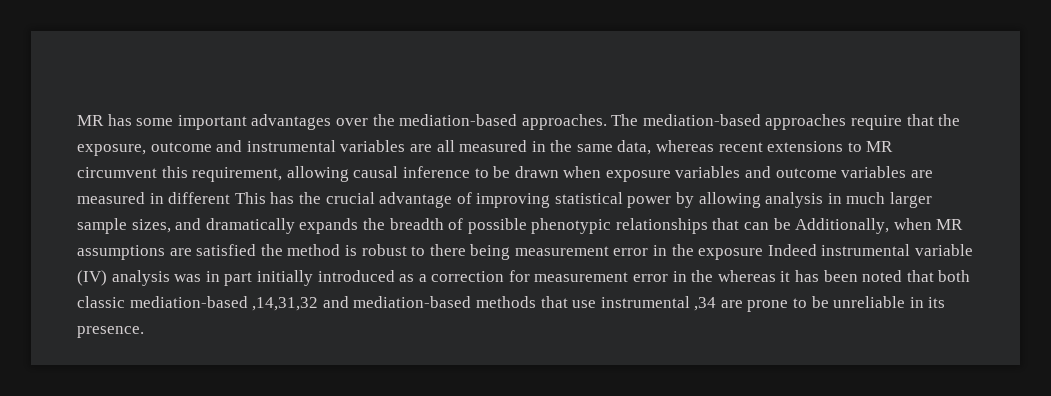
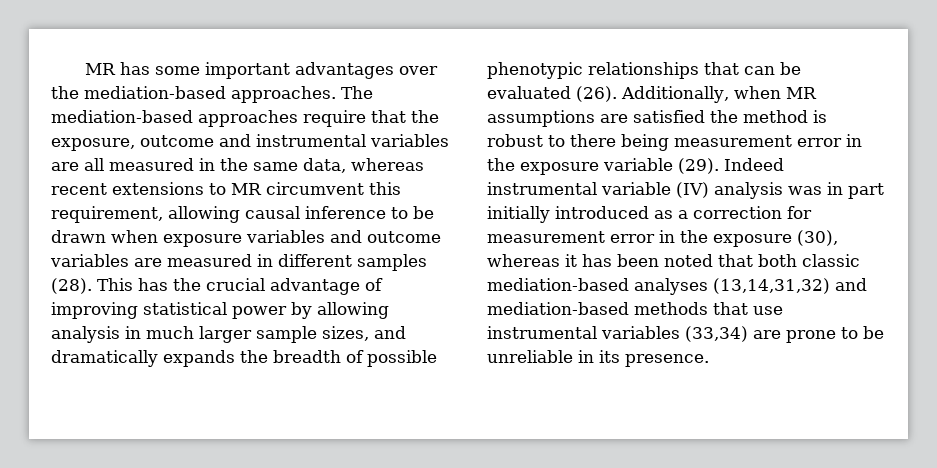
- The mediation-based approaches require that the exposure, outcome and instrumental variables are all measured in the same data, whereas recent extensions to MR circumvent this requirement, allowing causal inference to be drawn when exposure variables and outcome variables are measured in different This has the crucial advantage of improving statistical power by allowing analysis in much larger sample sizes, and dramatically expands the breadth of possible phenotypic relationships that can be Additionally, when MR assumptions are satisfied the method is robust to there being measurement error in the exposure Indeed instrumental variable (IV) analysis was in part initially introduced as a correction for measurement error in the whereas it has been noted that both classic mediation-based ,14,31,32 and mediation-based methods that use instrumental ,34 are prone to be unreliable in its presence.
+ The mediation-based approaches require that the exposure, outcome and instrumental variables are all measured in the same data, whereas recent extensions to MR circumvent this requirement, allowing causal inference to be drawn when exposure variables and outcome variables are measured in different samples (28). This has the crucial advantage of improving statistical power by allowing analysis in much larger sample sizes, and dramatically expands the breadth of possible phenotypic relationships that can be evaluated (26). Additionally, when MR assumptions are satisfied the method is robust to there being measurement error in the exposure variable (29). Indeed instrumental variable (IV) analysis was in part initially introduced as a correction for measurement error in the exposure (30), whereas it has been noted that both classic mediation-based analyses (13,14,31,32) and mediation-based methods that use instrumental variables (33,34) are prone to be unreliable in its presence.

